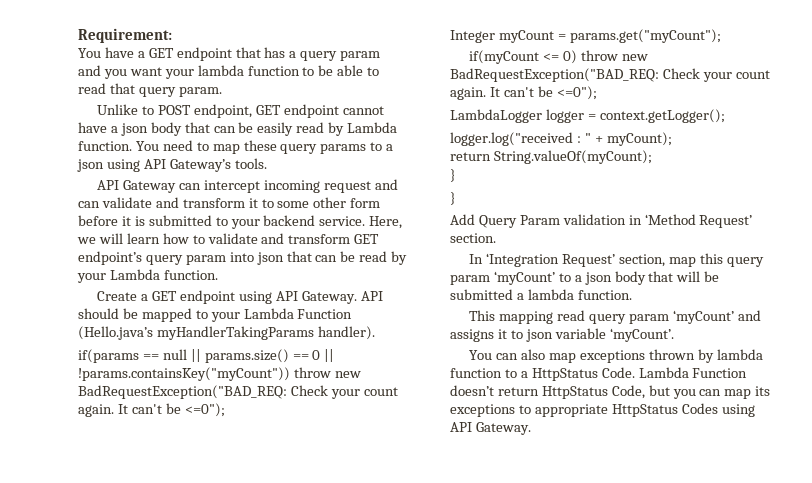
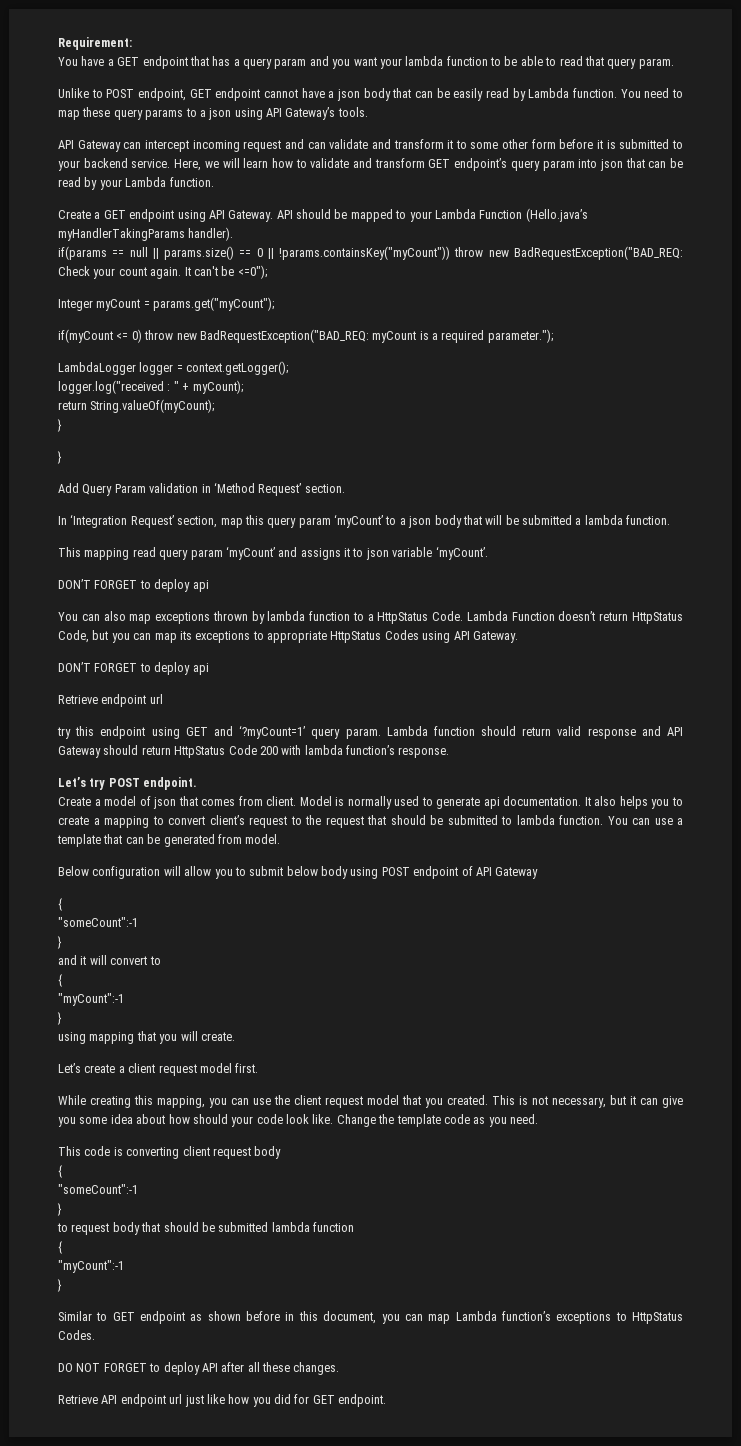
- if(myCount <= 0) throw new BadRequestException("BAD_REQ: Check your count again. It can't be <=0");
+ if(myCount <= 0) throw new BadRequestException("BAD_REQ: myCount is a required parameter.");
  This mapping read query param ‘myCount’ and assigns it to json variable ‘myCount’.
+ DON’T FORGET to deploy api
  Lambda Function doesn’t return HttpStatus Code, but you can map its exceptions to appropriate HttpStatus Codes using API Gateway.
+ DON’T FORGET to deploy api
+ Retrieve endpoint url
+ try this endpoint using GET and ‘?myCount=1’ query param. Lambda function should return valid response and API Gateway should return HttpStatus Code 200 with lambda function’s response.
+ Let’s try POST endpoint.
+ Create a model of json that comes from client. Model is normally used to generate api documentation. It also helps you to create a mapping to convert client’s request to the request that should be submitted to lambda function. You can use a template that can be generated from model.
+ Below configuration will allow you to submit below body using POST endpoint of API Gateway
+ {
+ "someCount":-1
+ }
+ and it will convert to
+ {
+ "myCount":-1
+ }
+ using mapping that you will create.
+ Let’s create a client request model first.
+ While creating this mapping, you can use the client request model that you created. This is not necessary, but it can give you some idea about how should your code look like. Change the template code as you need.
+ This code is converting client request body
+ {
+ "someCount":-1
+ }
+ to request body that should be submitted lambda function
+ {
+ "myCount":-1
+ }
+ Similar to GET endpoint as shown before in this document, you can map Lambda function’s exceptions to HttpStatus Codes.
+ DO NOT FORGET to deploy API after all these changes.
+ Retrieve API endpoint url just like how you did for GET endpoint.

